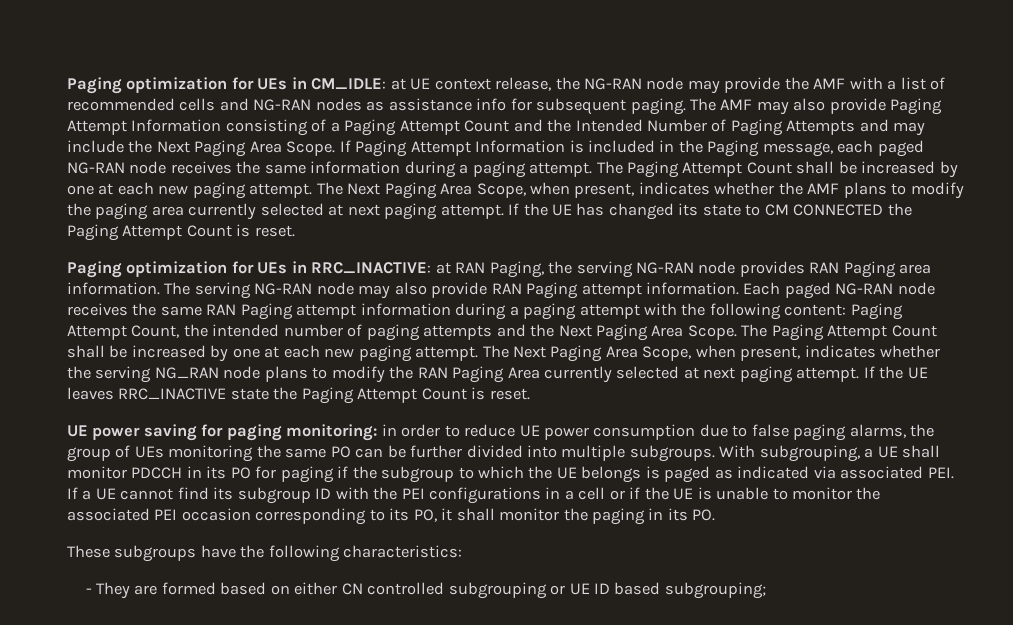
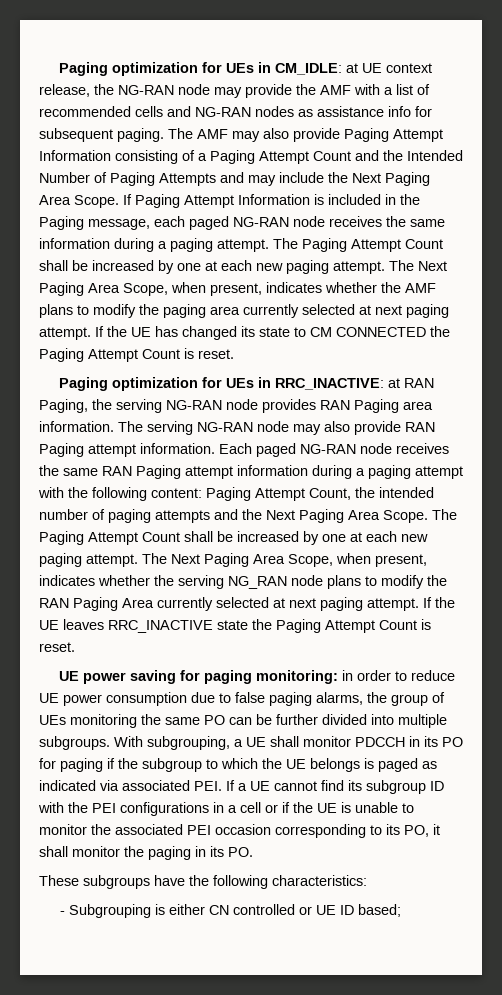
- - They are formed based on either CN controlled subgrouping or UE ID based subgrouping;
+ - Subgrouping is either CN controlled or UE ID based;

